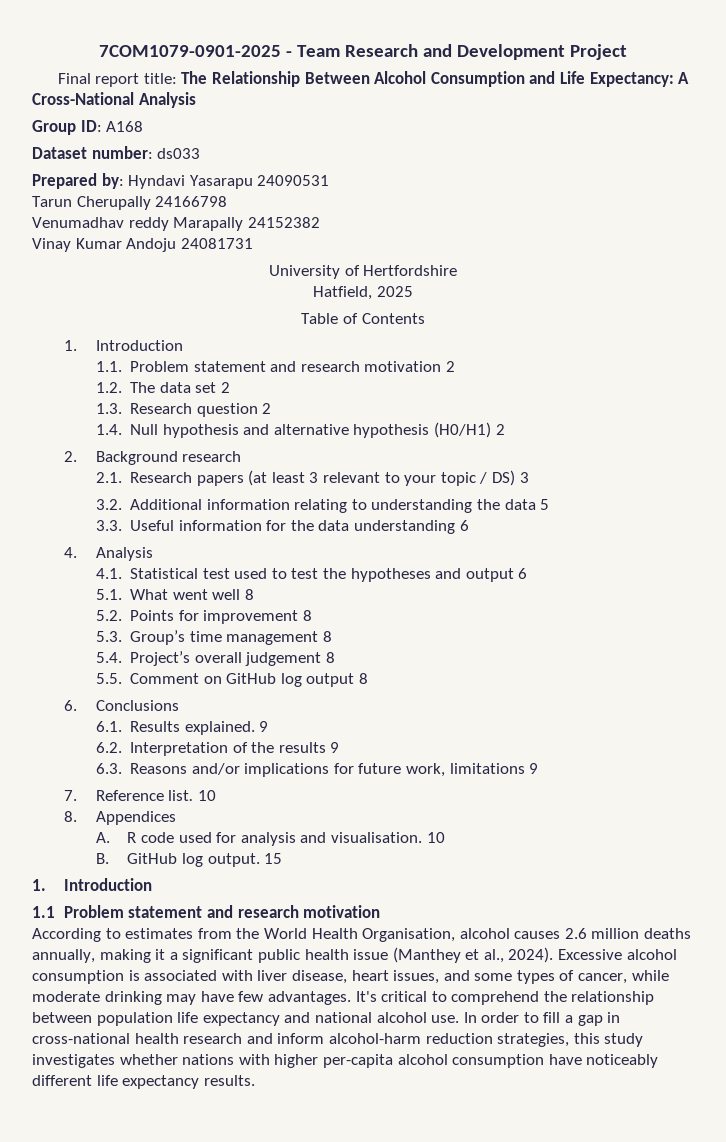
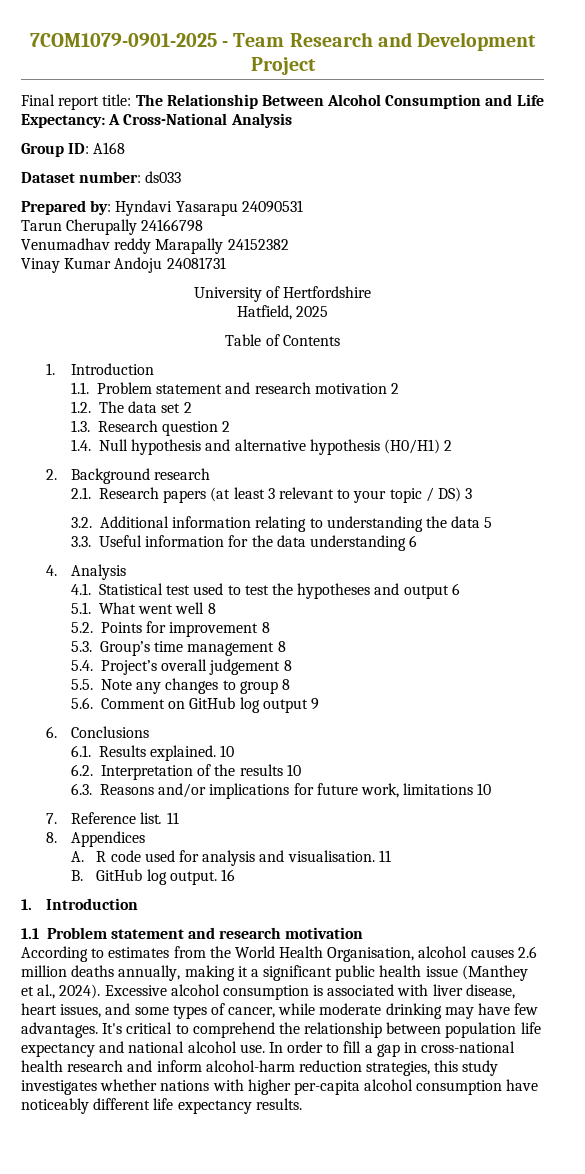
- 5.5. Comment on GitHub log output 8
+ 5.5. Note any changes to group 8
+ 5.6. Comment on GitHub log output 9
- 6.1. Results explained. 9
+ 6.1. Results explained. 10
- 6.2. Interpretation of the results 9
+ 6.2. Interpretation of the results 10
- 6.3. Reasons and/or implications for future work, limitations 9
+ 6.3. Reasons and/or implications for future work, limitations 10
- 7. Reference list. 10
+ 7. Reference list. 11
- A. R code used for analysis and visualisation. 10
+ A. R code used for analysis and visualisation. 11
- 15
+ 16

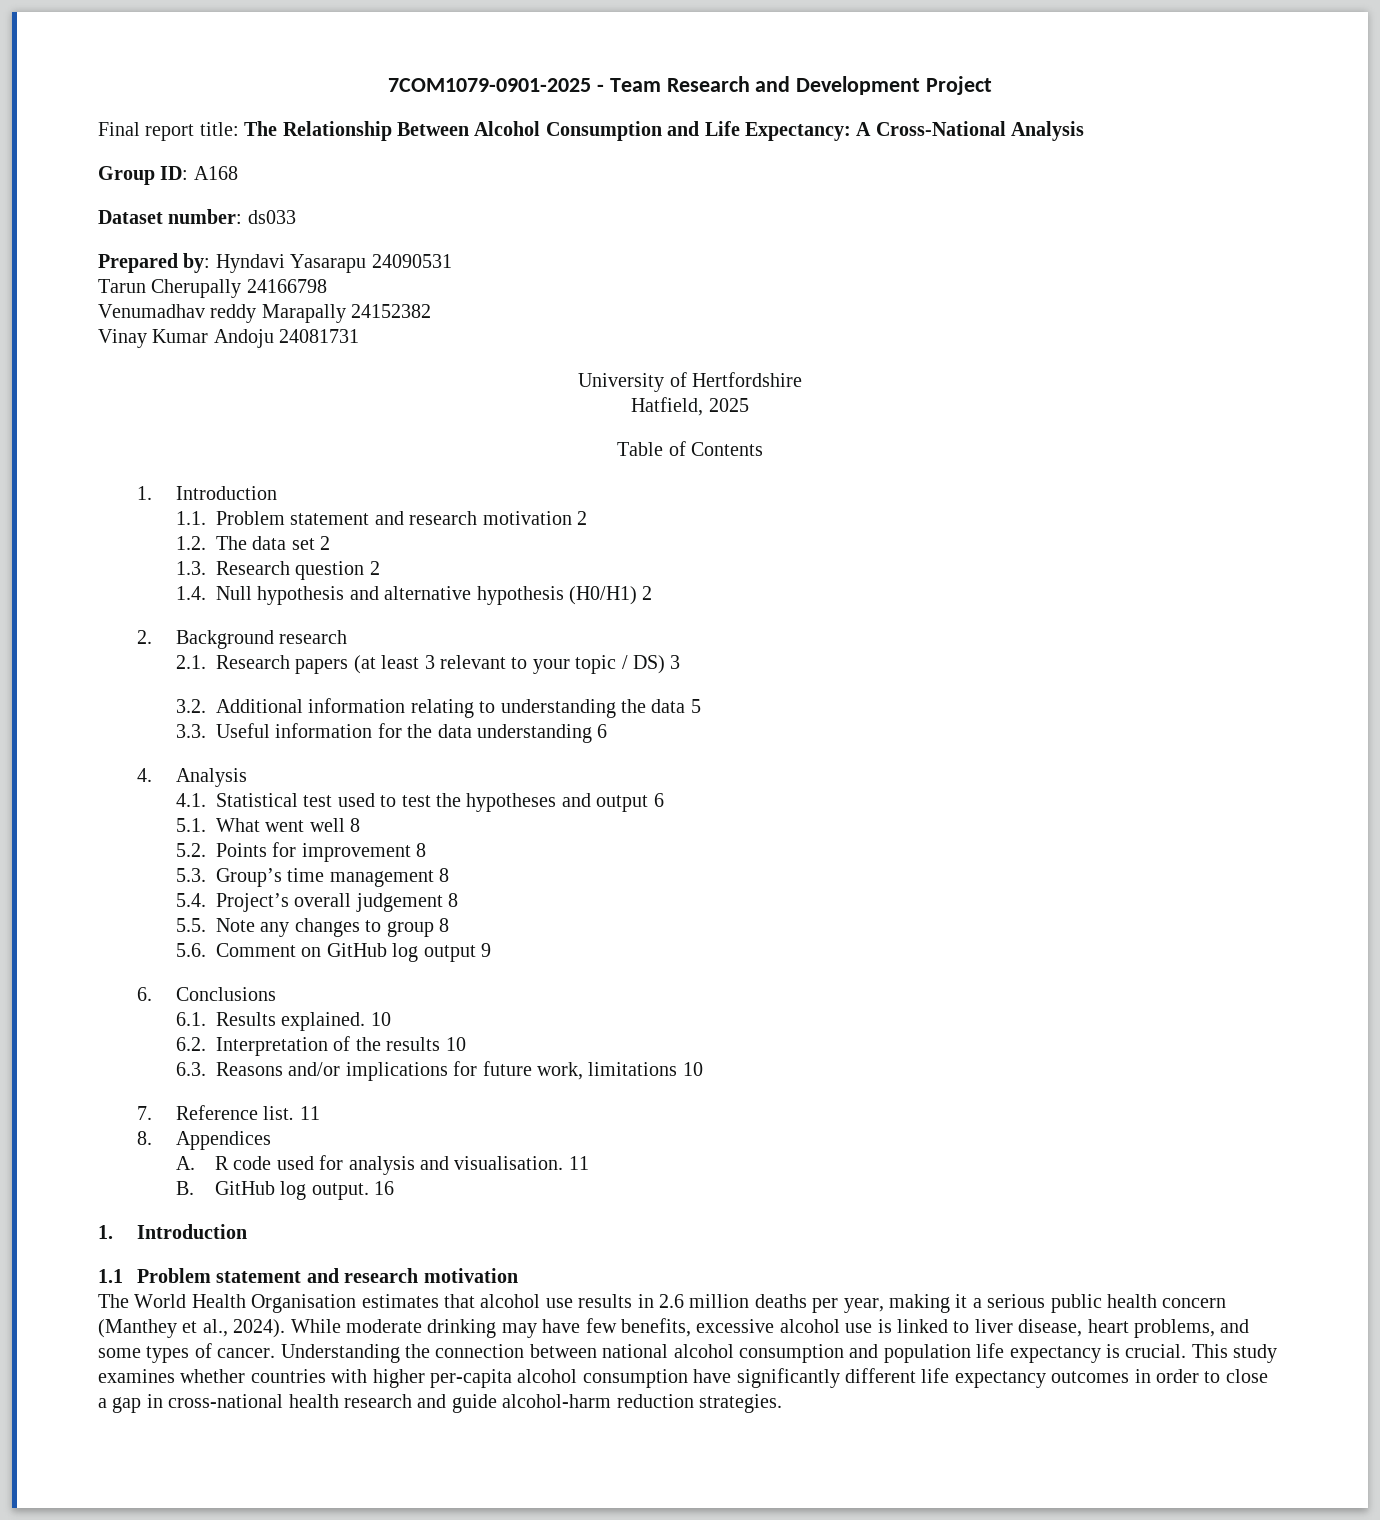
- According to estimates from the World Health Organisation, alcohol causes 2.6 million deaths annually, making it a significant public health issue (Manthey et al., 2024).
+ The World Health Organisation estimates that alcohol use results in 2.6 million deaths per year, making it a serious public health concern (Manthey et al., 2024).
- Excessive alcohol consumption is associated with liver disease, heart issues, and some types of cancer, while moderate drinking may have few advantages. It's critical to comprehend the relationship between population life expectancy and national alcohol use. In order to fill a gap in cross-national health research and inform alcohol-harm reduction strategies, this study investigates whether nations with higher per-capita alcohol consumption have noticeably different life expectancy results.
+ While moderate drinking may have few benefits, excessive alcohol use is linked to liver disease, heart problems, and some types of cancer. Understanding the connection between national alcohol consumption and population life expectancy is crucial. This study examines whether countries with higher per-capita alcohol consumption have significantly different life expectancy outcomes in order to close a gap in cross-national health research and guide alcohol-harm reduction strategies.

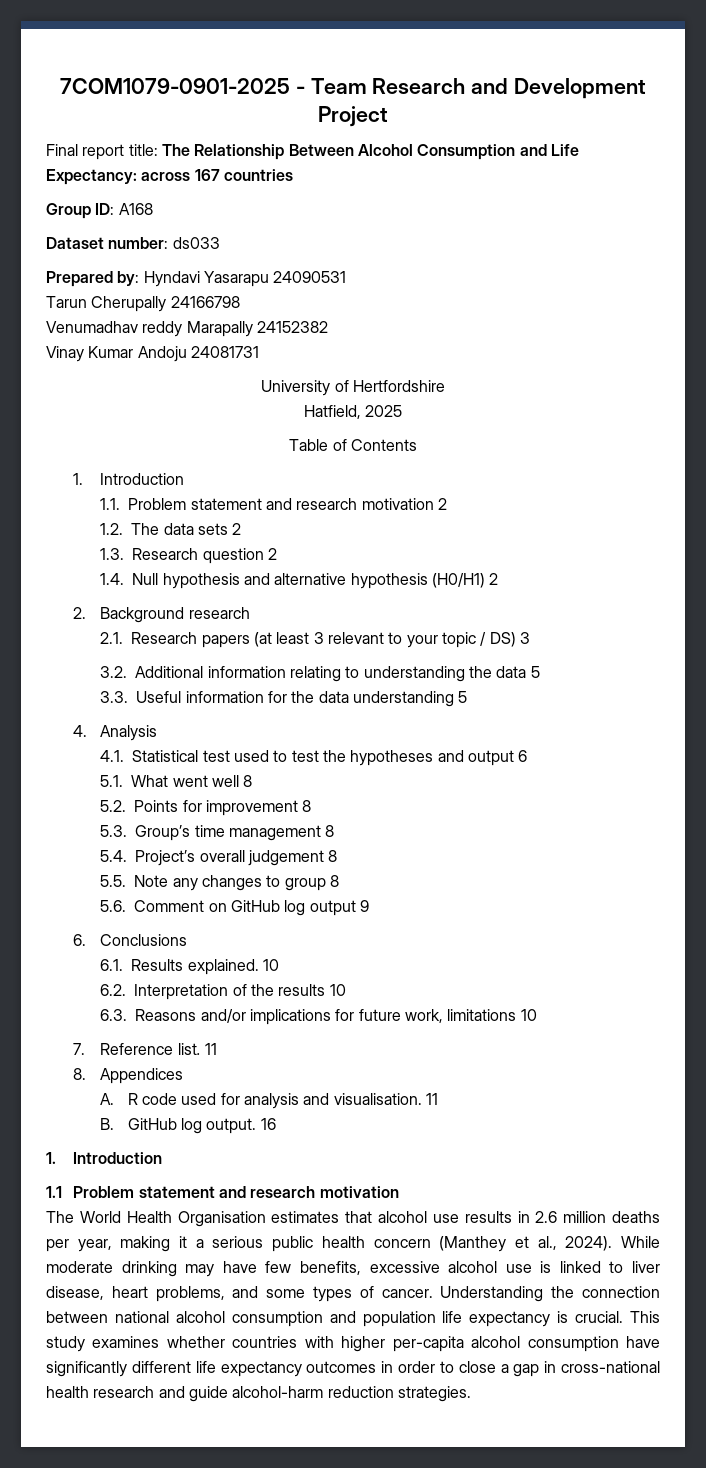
- Final report title: The Relationship Between Alcohol Consumption and Life Expectancy: A Cross-National Analysis
+ Final report title: The Relationship Between Alcohol Consumption and Life Expectancy: across 167 countries
- 1.2. The data set 2
+ 1.2. The data sets 2
- 3.3. Useful information for the data understanding 6
+ 3.3. Useful information for the data understanding 5

